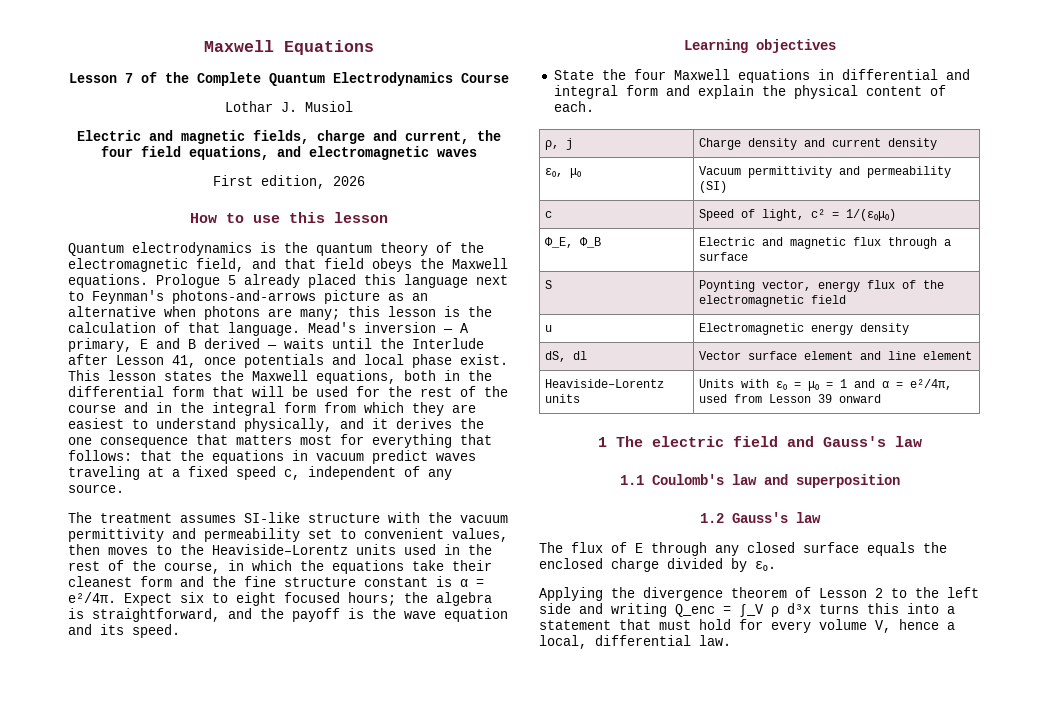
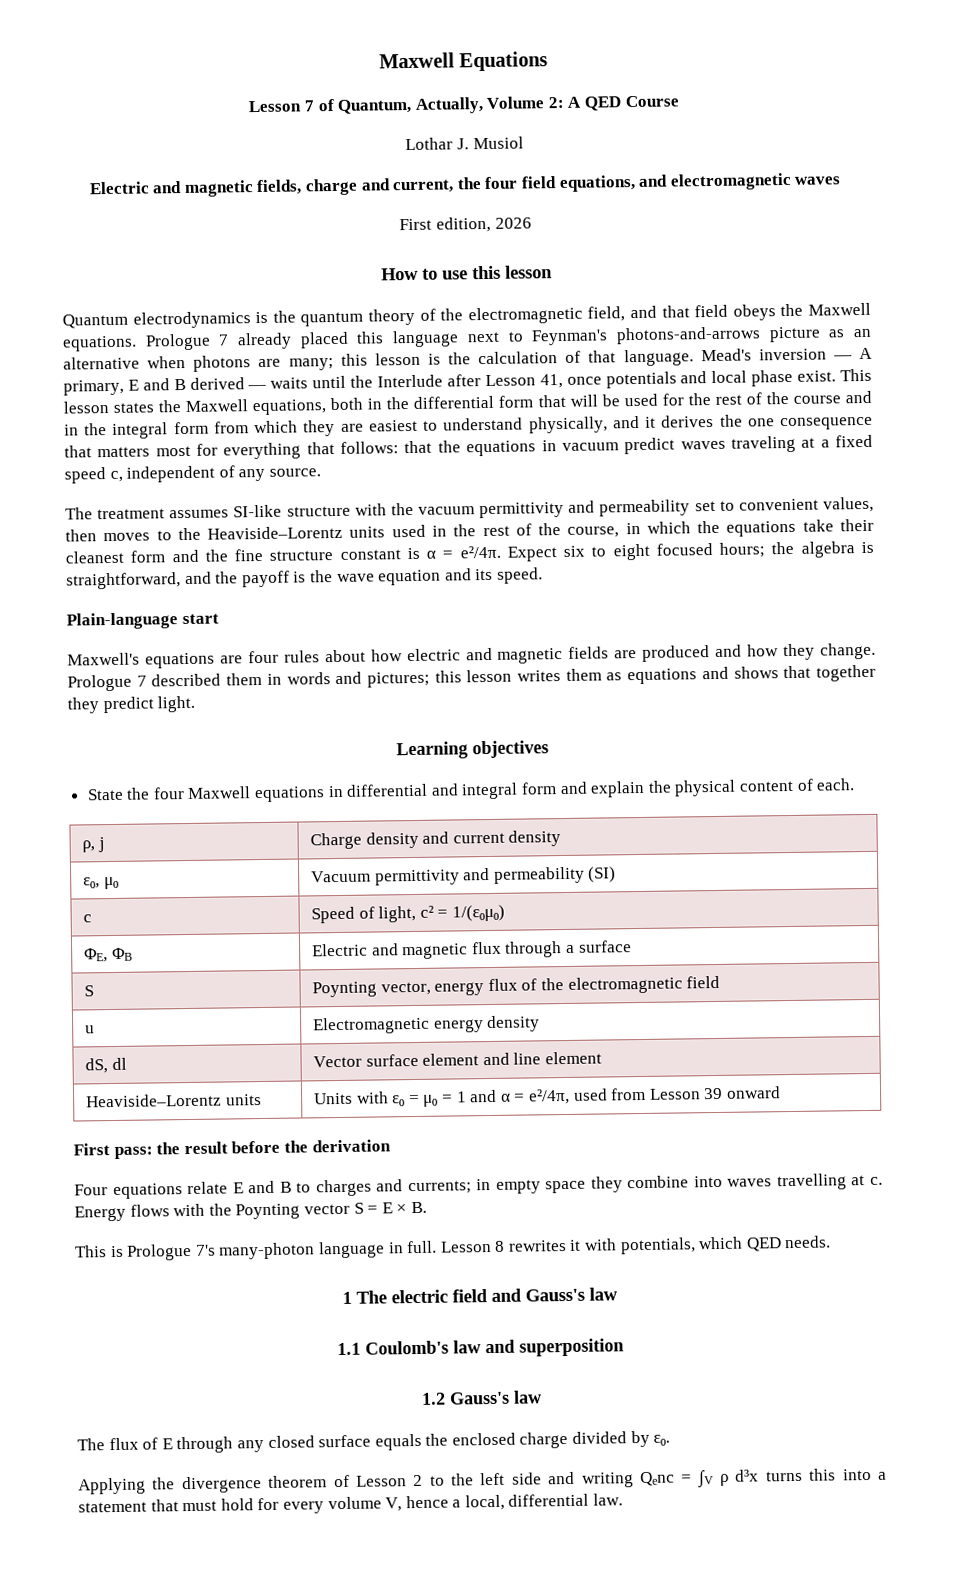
- Lesson 7 of the Complete Quantum Electrodynamics Course
+ Lesson 7 of Quantum, Actually, Volume 2: A QED Course
- Prologue 5 already placed this language next to Feynman's photons-and-arrows picture as an alternative when photons are many; this lesson is the calculation of that language.
+ Prologue 7 already placed this language next to Feynman's photons-and-arrows picture as an alternative when photons are many; this lesson is the calculation of that language.
+ Plain-language start
+ Maxwell's equations are four rules about how electric and magnetic fields are produced and how they change. Prologue 7 described them in words and pictures; this lesson writes them as equations and shows that together they predict light.
- Φ_E, Φ_B | Electric and magnetic flux through a surface
+ ΦE, ΦB | Electric and magnetic flux through a surface
+ First pass: the result before the derivation
+ Four equations relate E and B to charges and currents; in empty space they combine into waves travelling at c. Energy flows with the Poynting vector S = E × B.
+ This is Prologue 7's many-photon language in full. Lesson 8 rewrites it with potentials, which QED needs.
- Applying the divergence theorem of Lesson 2 to the left side and writing Q_enc = ∫_V ρ d³x turns this into a statement that must hold for every volume V, hence a local, differential law.
+ Applying the divergence theorem of Lesson 2 to the left side and writing Qenc = ∫V ρ d³x turns this into a statement that must hold for every volume V, hence a local, differential law.

